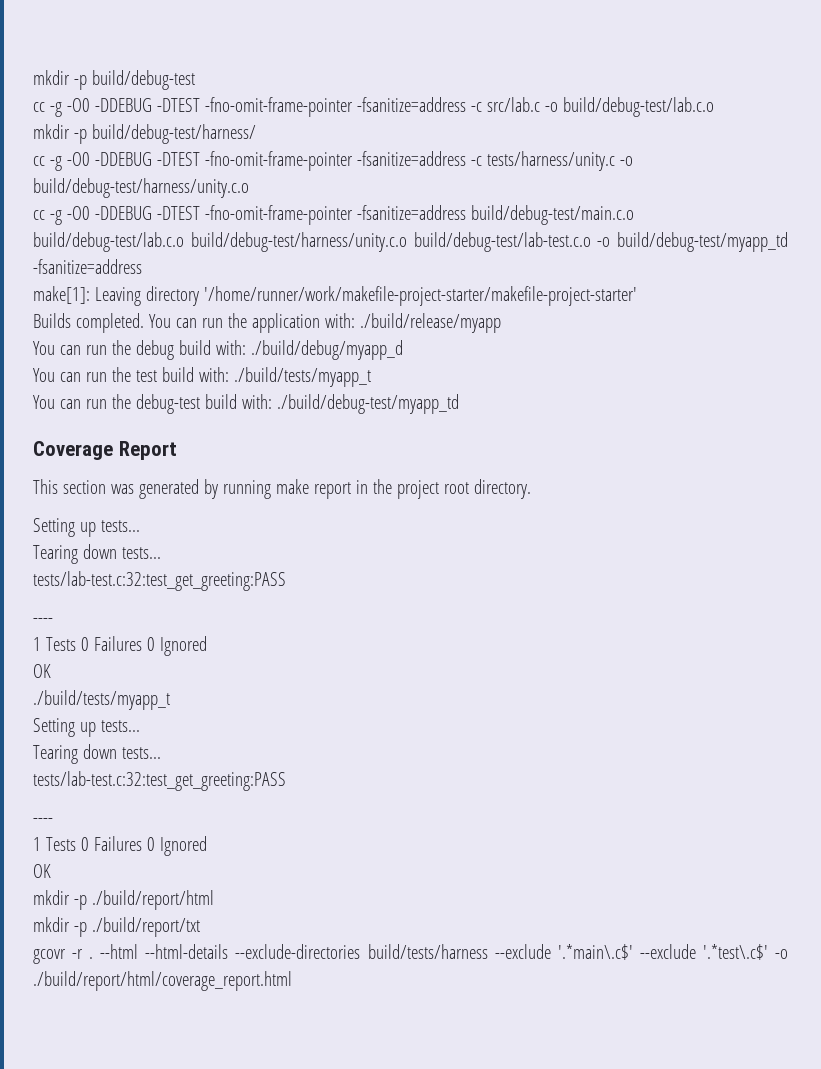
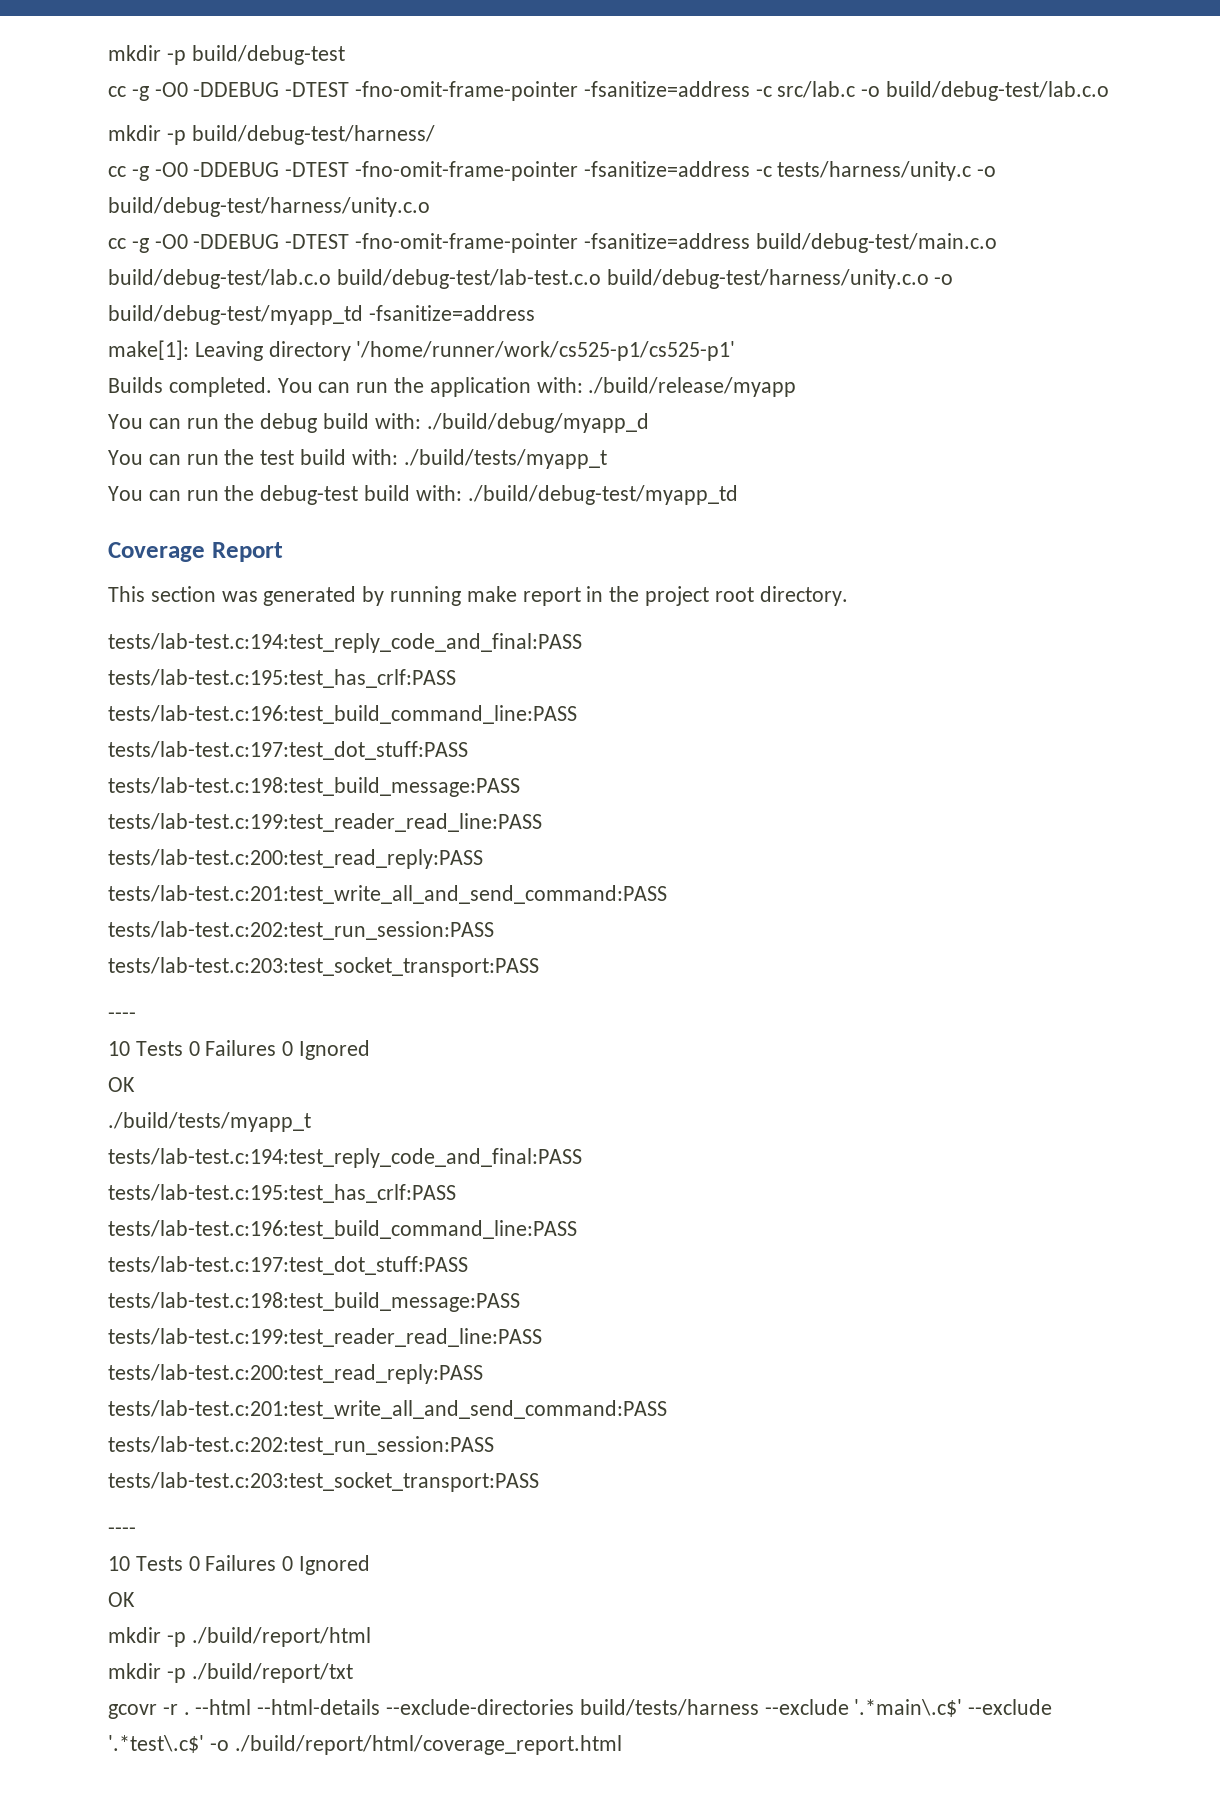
- cc -g -O0 -DDEBUG -DTEST -fno-omit-frame-pointer -fsanitize=address build/debug-test/main.c.o build/debug-test/lab.c.o build/debug-test/harness/unity.c.o build/debug-test/lab-test.c.o -o build/debug-test/myapp_td -fsanitize=address
+ cc -g -O0 -DDEBUG -DTEST -fno-omit-frame-pointer -fsanitize=address build/debug-test/main.c.o build/debug-test/lab.c.o build/debug-test/lab-test.c.o build/debug-test/harness/unity.c.o -o build/debug-test/myapp_td -fsanitize=address
- make[1]: Leaving directory '/home/runner/work/makefile-project-starter/makefile-project-starter'
+ make[1]: Leaving directory '/home/runner/work/cs525-p1/cs525-p1'
  This section was generated by running make report in the project root directory.
- Setting up tests...
- Tearing down tests...
- tests/lab-test.c:32:test_get_greeting:PASS
+ tests/lab-test.c:194:test_reply_code_and_final:PASS
+ tests/lab-test.c:195:test_has_crlf:PASS
+ tests/lab-test.c:196:test_build_command_line:PASS
+ tests/lab-test.c:197:test_dot_stuff:PASS
+ tests/lab-test.c:198:test_build_message:PASS
+ tests/lab-test.c:199:test_reader_read_line:PASS
+ tests/lab-test.c:200:test_read_reply:PASS
+ tests/lab-test.c:201:test_write_all_and_send_command:PASS
+ tests/lab-test.c:202:test_run_session:PASS
+ tests/lab-test.c:203:test_socket_transport:PASS
  ----
- 1 Tests 0 Failures 0 Ignored
+ 10 Tests 0 Failures 0 Ignored
  OK
  ./build/tests/myapp_t
- Setting up tests...
- Tearing down tests...
- tests/lab-test.c:32:test_get_greeting:PASS
+ tests/lab-test.c:194:test_reply_code_and_final:PASS
+ tests/lab-test.c:195:test_has_crlf:PASS
+ tests/lab-test.c:196:test_build_command_line:PASS
+ tests/lab-test.c:197:test_dot_stuff:PASS
+ tests/lab-test.c:198:test_build_message:PASS
+ tests/lab-test.c:199:test_reader_read_line:PASS
+ tests/lab-test.c:200:test_read_reply:PASS
+ tests/lab-test.c:201:test_write_all_and_send_command:PASS
+ tests/lab-test.c:202:test_run_session:PASS
+ tests/lab-test.c:203:test_socket_transport:PASS
  ----
- 1 Tests 0 Failures 0 Ignored
+ 10 Tests 0 Failures 0 Ignored

